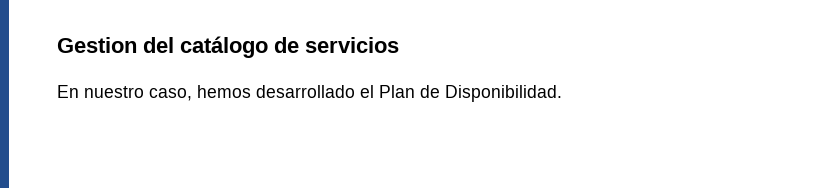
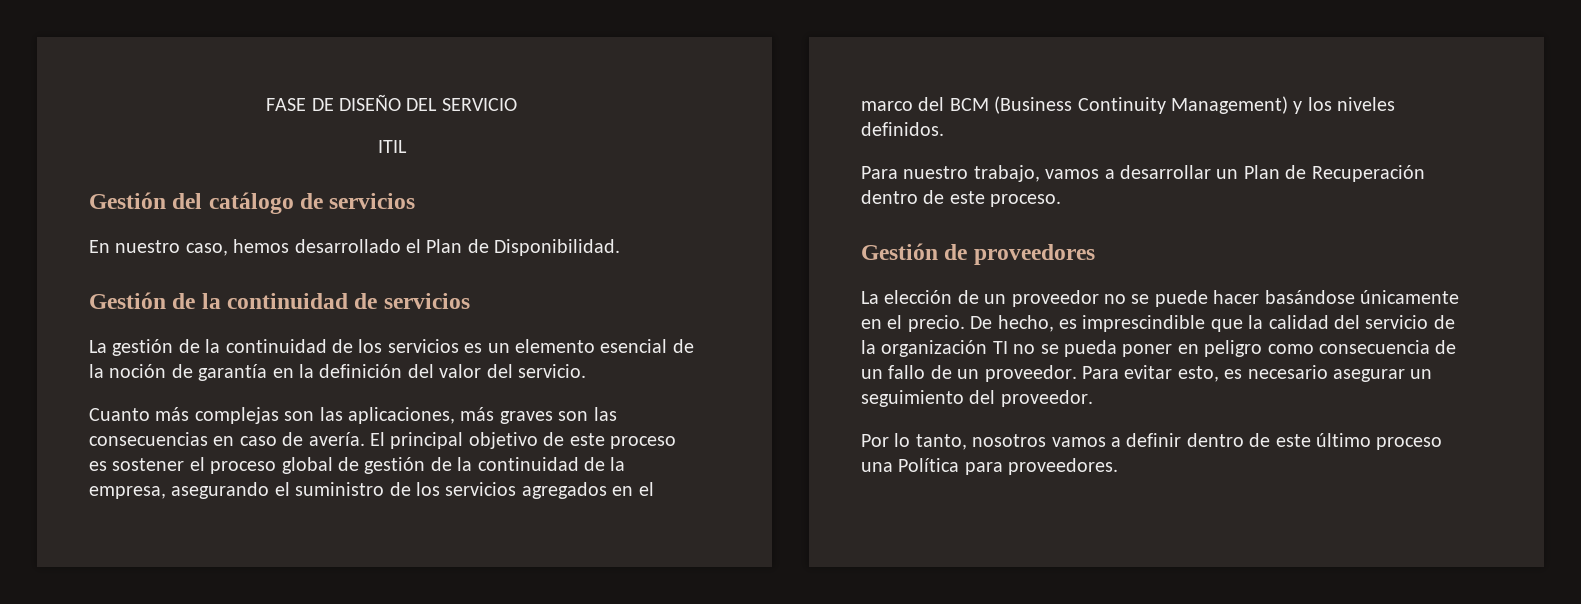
- Gestion del catálogo de servicios
+ FASE DE DISEÑO DEL SERVICIO
+ ITIL
+ Gestión del catálogo de servicios
+ Gestión de la continuidad de servicios
+ La gestión de la continuidad de los servicios es un elemento esencial de la noción de garantía en la definición del valor del servicio.
+ Cuanto más complejas son las aplicaciones, más graves son las consecuencias en caso de avería. El principal objetivo de este proceso es sostener el proceso global de gestión de la continuidad de la empresa, asegurando el suministro de los servicios agregados en el marco del BCM (Business Continuity Management) y los niveles definidos.
+ Para nuestro trabajo, vamos a desarrollar un Plan de Recuperación dentro de este proceso.
+ Gestión de proveedores
+ La elección de un proveedor no se puede hacer basándose únicamente en el precio. De hecho, es imprescindible que la calidad del servicio de la organización TI no se pueda poner en peligro como consecuencia de un fallo de un proveedor. Para evitar esto, es necesario asegurar un seguimiento del proveedor.
+ Por lo tanto, nosotros vamos a definir dentro de este último proceso una Política para proveedores.

